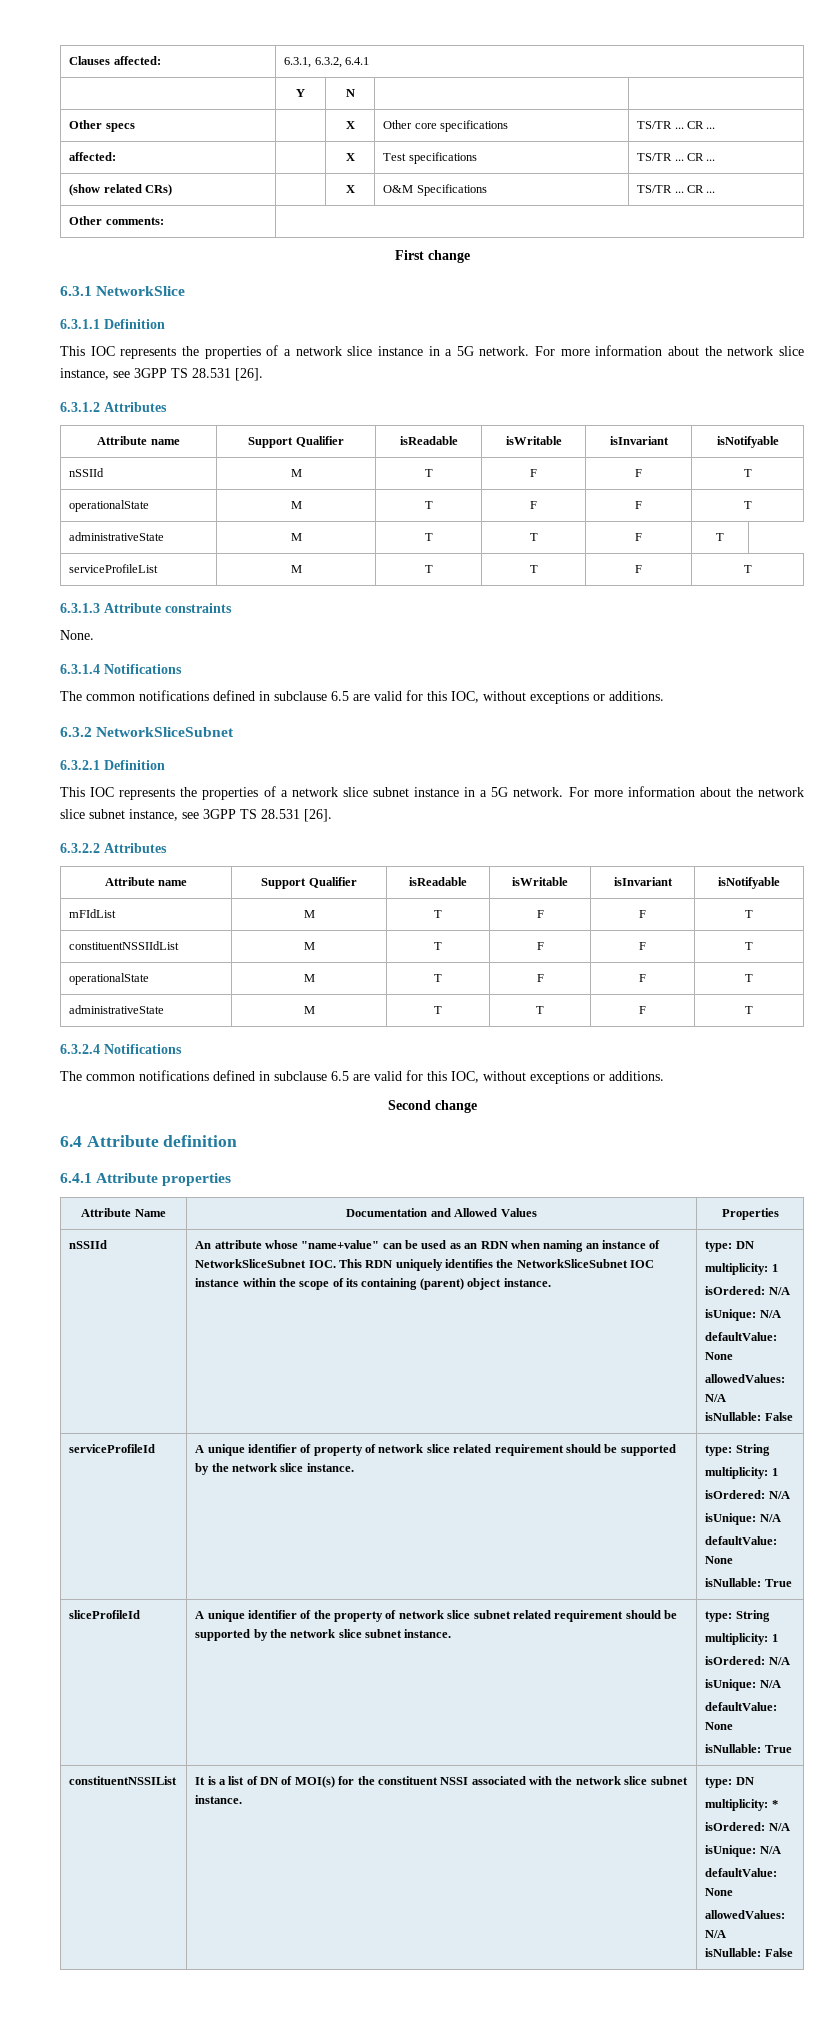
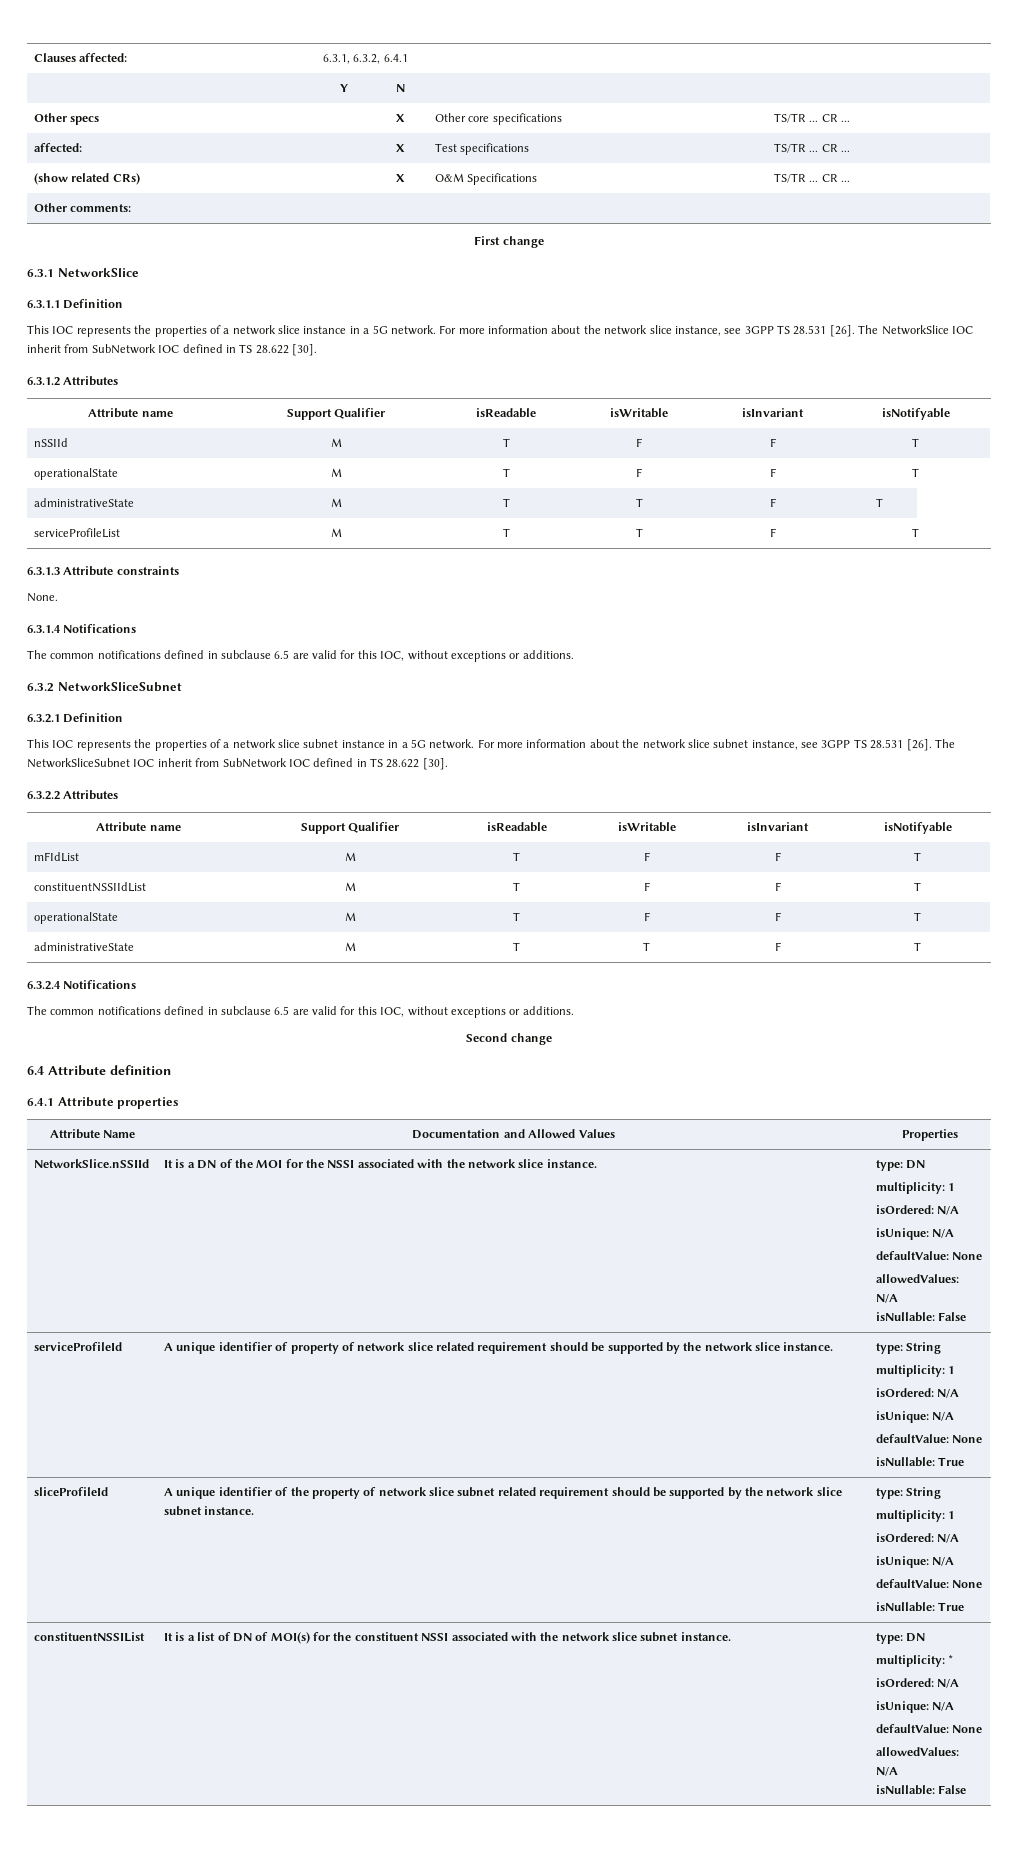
+ The NetworkSlice IOC inherit from SubNetwork IOC defined in TS 28.622 [30].
+ The NetworkSliceSubnet IOC inherit from SubNetwork IOC defined in TS 28.622 [30].
- nSSIId | An attribute whose "name+value" can be used as an RDN when naming an instance of NetworkSliceSubnet IOC. This RDN uniquely identifies the NetworkSliceSubnet IOC instance within the scope of its containing (parent) object instance.
+ NetworkSlice.nSSIId | It is a DN of the MOI for the NSSI associated with the network slice instance.

